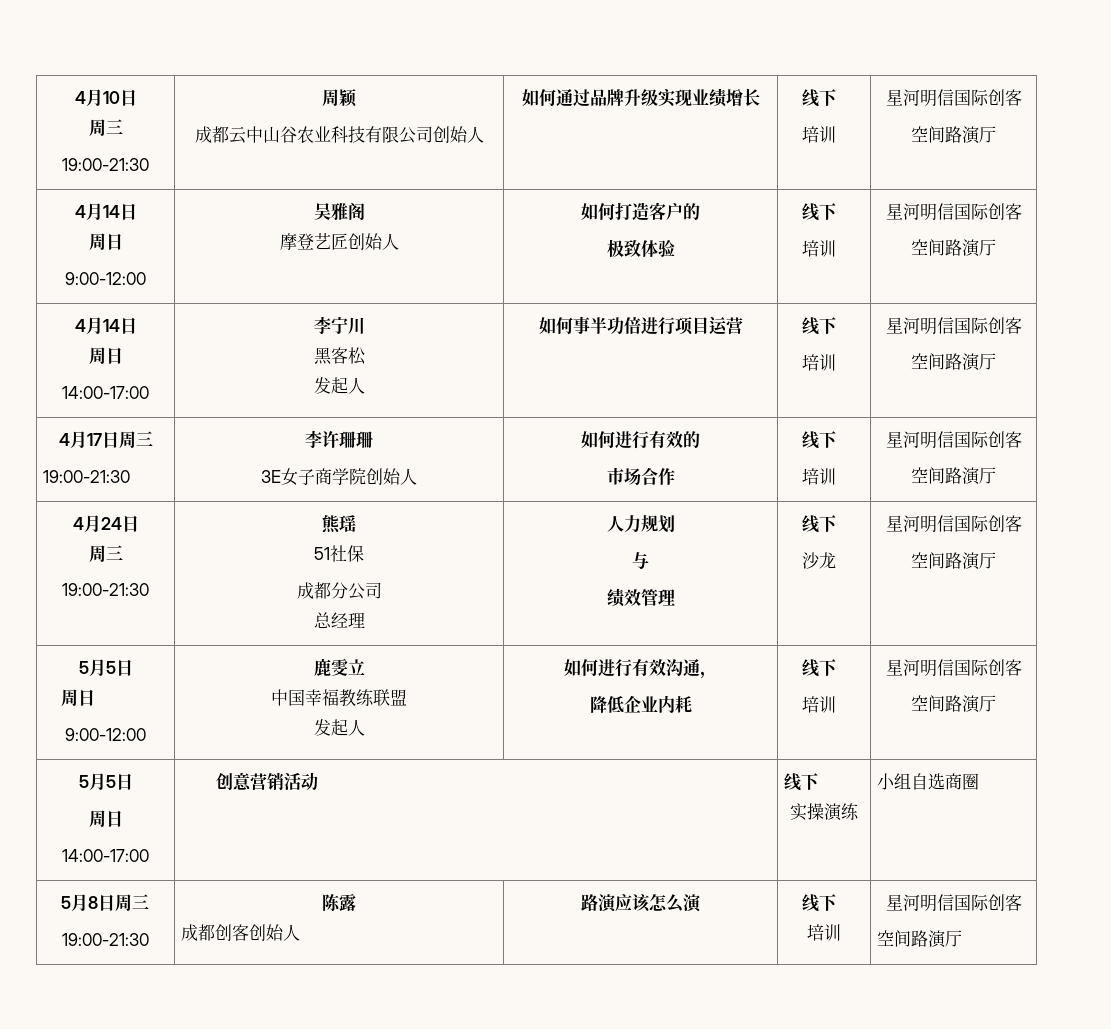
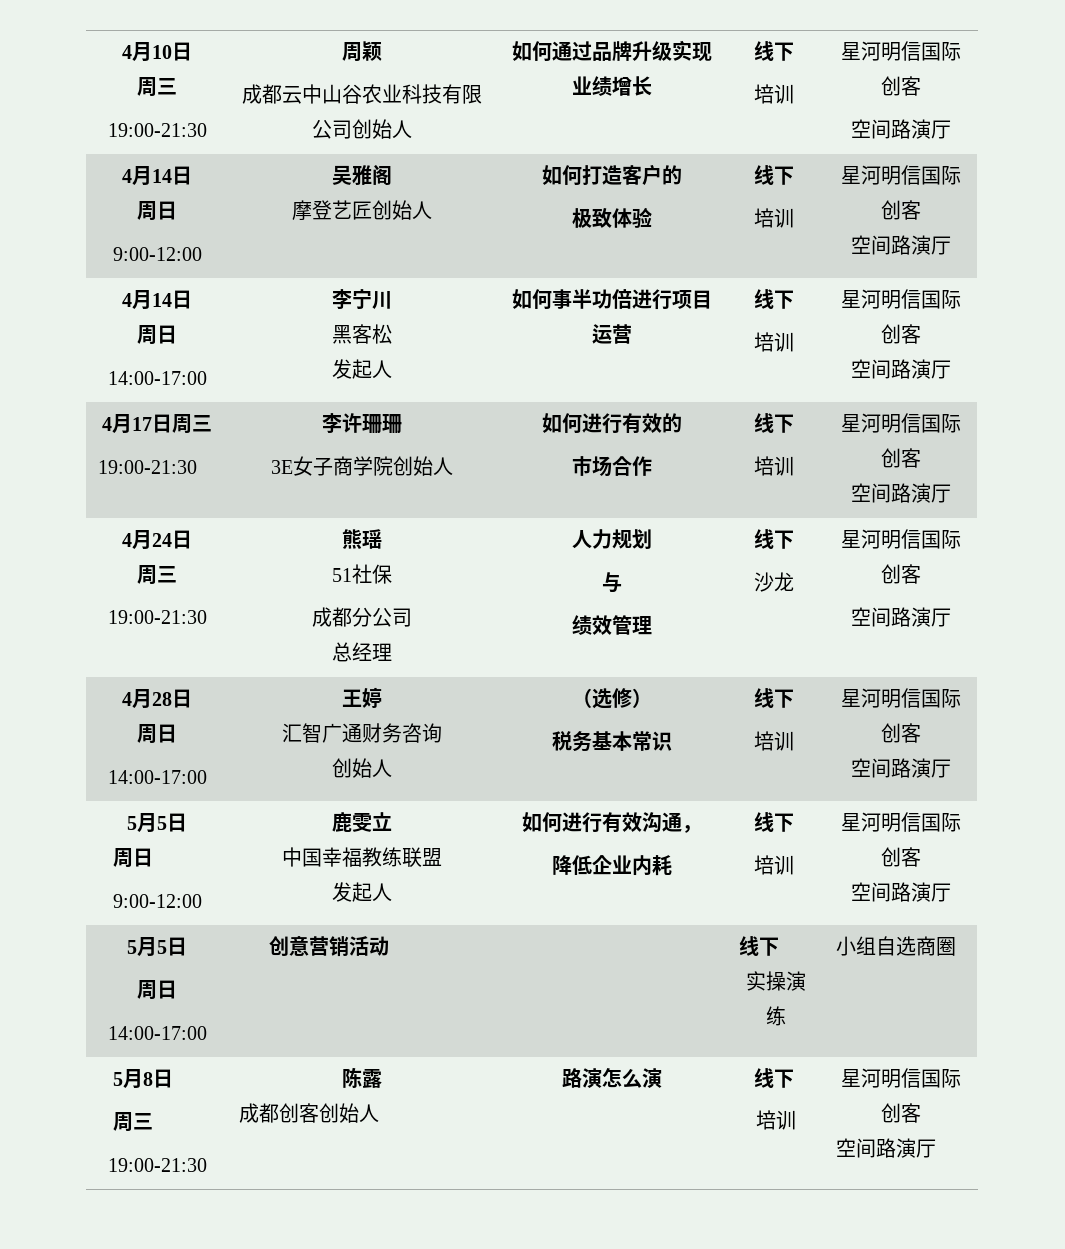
+ 4月28日
+ 周日
+ 14:00-17:00 | 王婷
+ 汇智广通财务咨询
+ 创始人 | （选修）
+ 税务基本常识 | 线下
+ 培训 | 星河明信国际创客
+ 空间路演厅
- 5月8日周三
+ 5月8日
+ 周三
  19:00-21:30 | 陈露
- 成都创客创始人 | 路演应该怎么演 | 线下
+ 成都创客创始人 | 路演怎么演 | 线下

